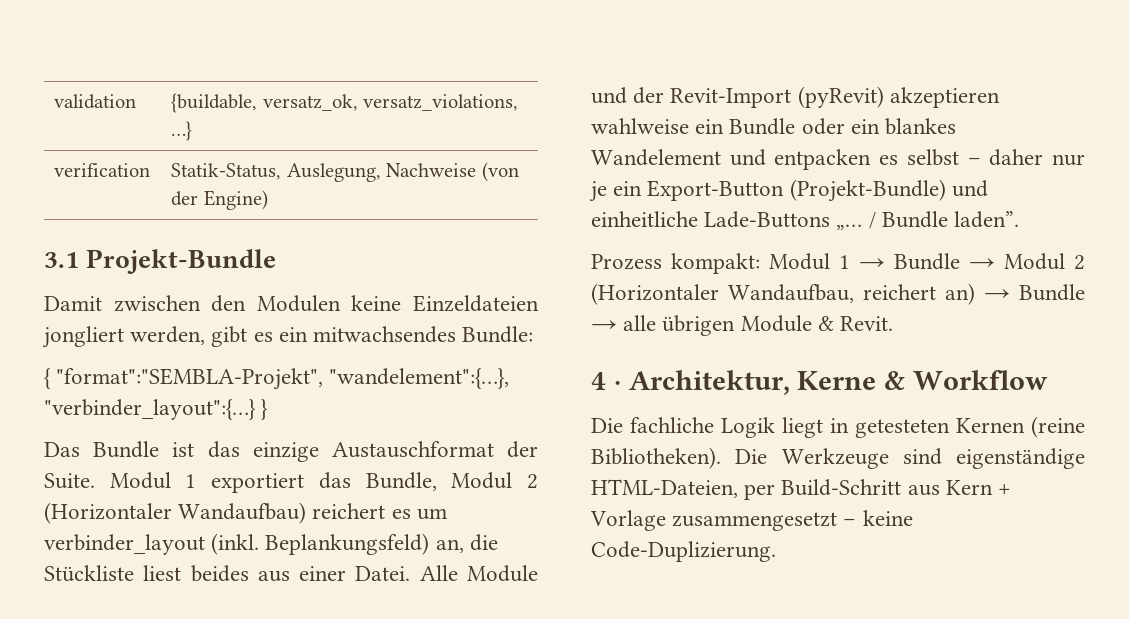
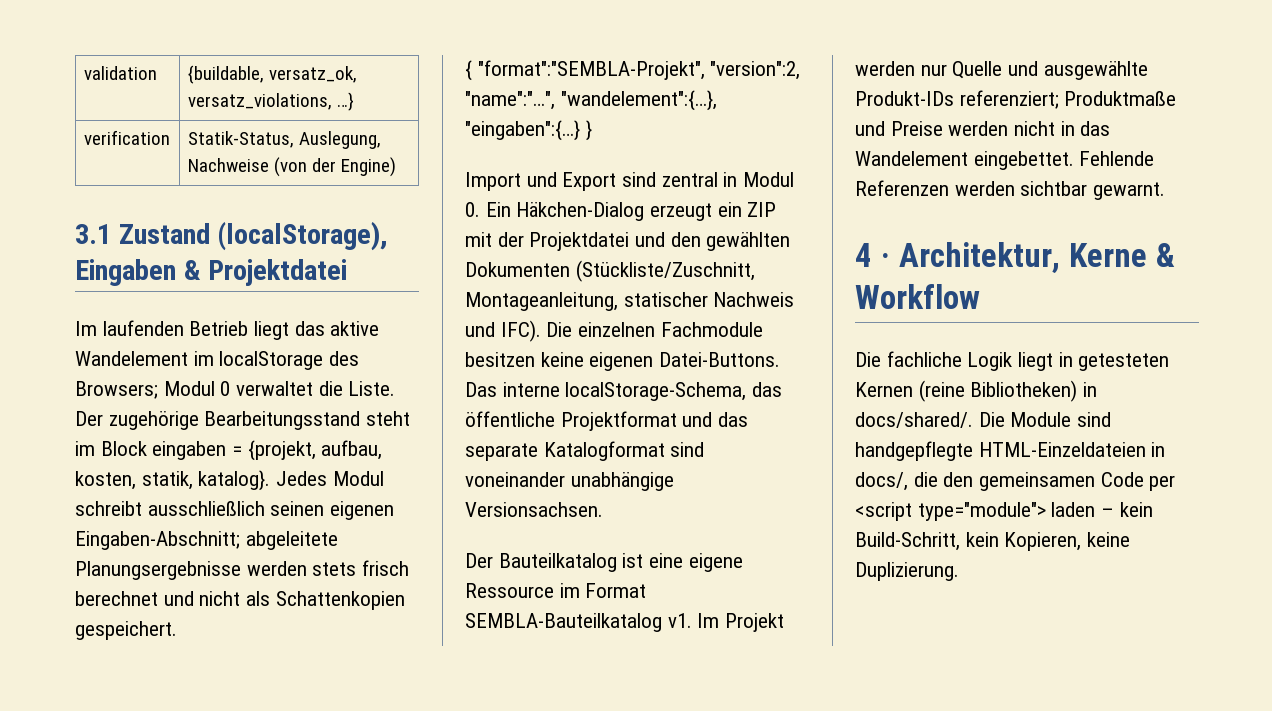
- 3.1 Projekt-Bundle
- Damit zwischen den Modulen keine Einzeldateien jongliert werden, gibt es ein mitwachsendes Bundle:
- { "format":"SEMBLA-Projekt", "wandelement":{…}, "verbinder_layout":{…} }
- Das Bundle ist das einzige Austauschformat der Suite. Modul 1 exportiert das Bundle, Modul 2 (Horizontaler Wandaufbau) reichert es um verbinder_layout (inkl. Beplankungsfeld) an, die Stückliste liest beides aus einer Datei. Alle Module und der Revit-Import (pyRevit) akzeptieren wahlweise ein Bundle oder ein blankes Wandelement und entpacken es selbst – daher nur je ein Export-Button (Projekt-Bundle) und einheitliche Lade-Buttons „… / Bundle laden”.
- Prozess kompakt: Modul 1 → Bundle → Modul 2 (Horizontaler Wandaufbau, reichert an) → Bundle → alle übrigen Module & Revit.
+ 3.1 Zustand (localStorage), Eingaben & Projektdatei
+ Im laufenden Betrieb liegt das aktive Wandelement im localStorage des Browsers; Modul 0 verwaltet die Liste. Der zugehörige Bearbeitungsstand steht im Block eingaben = {projekt, aufbau, kosten, statik, katalog}. Jedes Modul schreibt ausschließlich seinen eigenen Eingaben-Abschnitt; abgeleitete Planungsergebnisse werden stets frisch berechnet und nicht als Schattenkopien gespeichert.
+ { "format":"SEMBLA-Projekt", "version":2, "name":"…", "wandelement":{…}, "eingaben":{…} }
+ Import und Export sind zentral in Modul 0. Ein Häkchen-Dialog erzeugt ein ZIP mit der Projektdatei und den gewählten Dokumenten (Stückliste/Zuschnitt, Montageanleitung, statischer Nachweis und IFC). Die einzelnen Fachmodule besitzen keine eigenen Datei-Buttons. Das interne localStorage-Schema, das öffentliche Projektformat und das separate Katalogformat sind voneinander unabhängige Versionsachsen.
+ Der Bauteilkatalog ist eine eigene Ressource im Format SEMBLA-Bauteilkatalog v1. Im Projekt werden nur Quelle und ausgewählte Produkt-IDs referenziert; Produktmaße und Preise werden nicht in das Wandelement eingebettet. Fehlende Referenzen werden sichtbar gewarnt.
- Die fachliche Logik liegt in getesteten Kernen (reine Bibliotheken). Die Werkzeuge sind eigenständige HTML-Dateien, per Build-Schritt aus Kern + Vorlage zusammengesetzt – keine Code-Duplizierung.
+ Die fachliche Logik liegt in getesteten Kernen (reine Bibliotheken) in docs/shared/. Die Module sind handgepflegte HTML-Einzeldateien in docs/, die den gemeinsamen Code per <script type="module"> laden – kein Build-Schritt, kein Kopieren, keine Duplizierung.

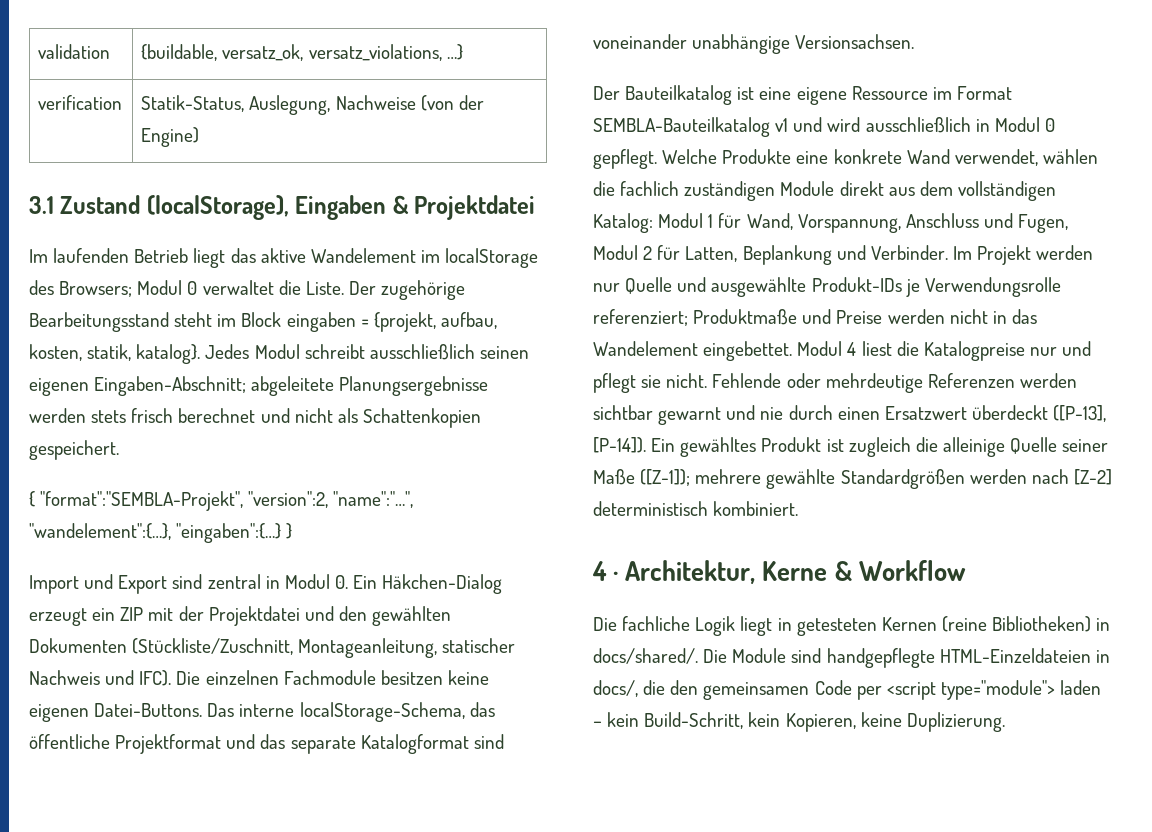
- Der Bauteilkatalog ist eine eigene Ressource im Format SEMBLA-Bauteilkatalog v1.
+ Der Bauteilkatalog ist eine eigene Ressource im Format SEMBLA-Bauteilkatalog v1 und wird ausschließlich in Modul 0 gepflegt. Welche Produkte eine konkrete Wand verwendet, wählen die fachlich zuständigen Module direkt aus dem vollständigen Katalog: Modul 1 für Wand, Vorspannung, Anschluss und Fugen, Modul 2 für Latten, Beplankung und Verbinder.
- Im Projekt werden nur Quelle und ausgewählte Produkt-IDs referenziert; Produktmaße und Preise werden nicht in das Wandelement eingebettet.
+ Im Projekt werden nur Quelle und ausgewählte Produkt-IDs je Verwendungsrolle referenziert; Produktmaße und Preise werden nicht in das Wandelement eingebettet.
- Fehlende Referenzen werden sichtbar gewarnt.
+ Modul 4 liest die Katalogpreise nur und pflegt sie nicht. Fehlende oder mehrdeutige Referenzen werden sichtbar gewarnt und nie durch einen Ersatzwert überdeckt ([P-13], [P-14]). Ein gewähltes Produkt ist zugleich die alleinige Quelle seiner Maße ([Z-1]); mehrere gewählte Standardgrößen werden nach [Z-2] deterministisch kombiniert.

